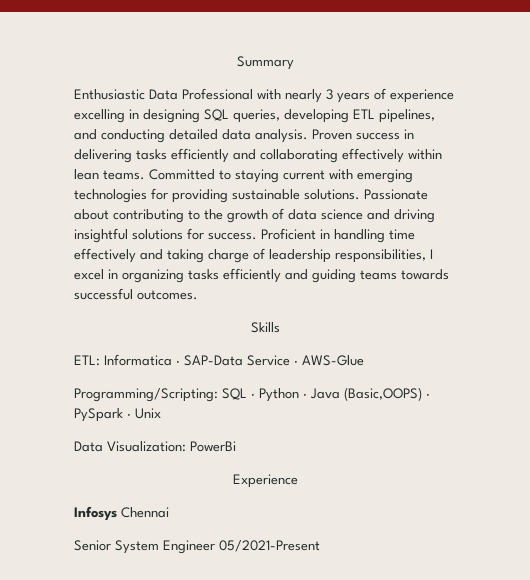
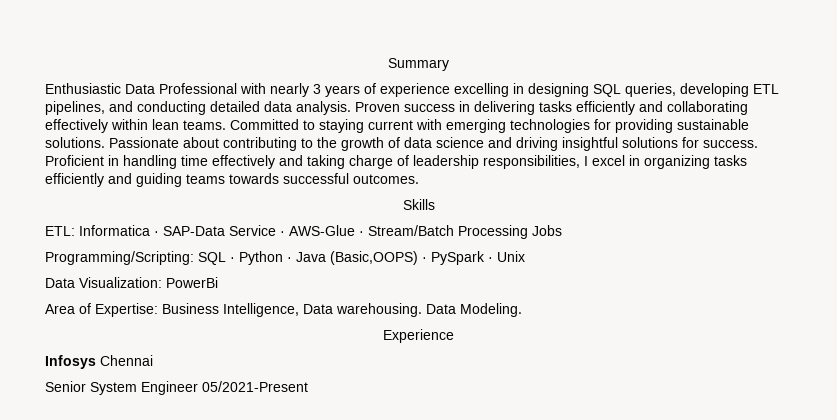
- ETL: Informatica · SAP-Data Service · AWS-Glue
+ ETL: Informatica · SAP-Data Service · AWS-Glue · Stream/Batch Processing Jobs
+ Area of Expertise: Business Intelligence, Data warehousing. Data Modeling.

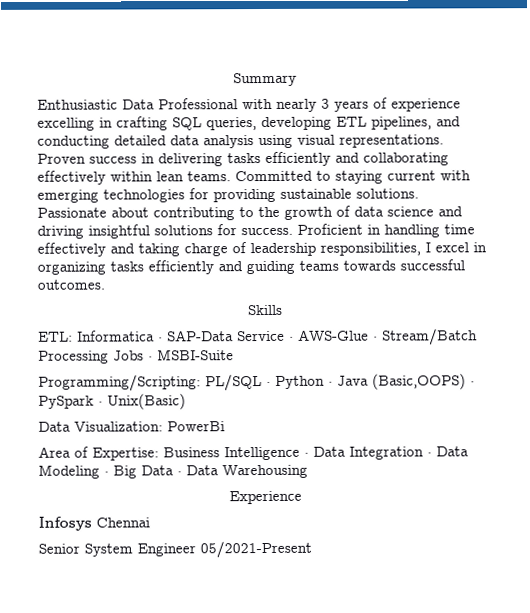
- Enthusiastic Data Professional with nearly 3 years of experience excelling in designing SQL queries, developing ETL pipelines, and conducting detailed data analysis.
+ Enthusiastic Data Professional with nearly 3 years of experience excelling in crafting SQL queries, developing ETL pipelines, and conducting detailed data analysis using visual representations.
- ETL: Informatica · SAP-Data Service · AWS-Glue · Stream/Batch Processing Jobs
+ ETL: Informatica · SAP-Data Service · AWS-Glue · Stream/Batch Processing Jobs · MSBI-Suite
- Programming/Scripting: SQL · Python · Java (Basic,OOPS) · PySpark · Unix
+ Programming/Scripting: PL/SQL · Python · Java (Basic,OOPS) · PySpark · Unix(Basic)
- Area of Expertise: Business Intelligence, Data warehousing. Data Modeling.
+ Area of Expertise: Business Intelligence · Data Integration · Data Modeling · Big Data · Data Warehousing

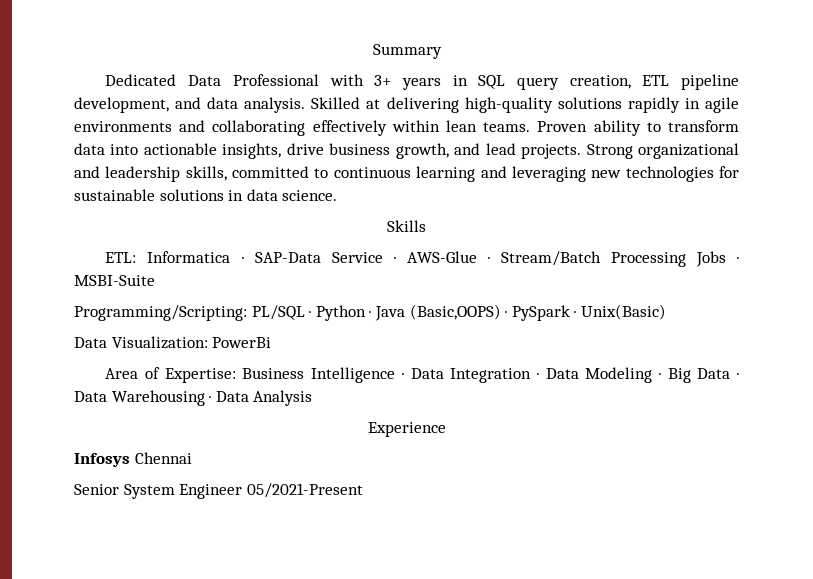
- Enthusiastic Data Professional with nearly 3 years of experience excelling in crafting SQL queries, developing ETL pipelines, and conducting detailed data analysis using visual representations. Proven success in delivering tasks efficiently and collaborating effectively within lean teams.
+ Dedicated Data Professional with 3+ years in SQL query creation, ETL pipeline development, and data analysis. Skilled at delivering high-quality solutions rapidly in agile environments and collaborating effectively within lean teams.
- Committed to staying current with emerging technologies for providing sustainable solutions. Passionate about contributing to the growth of data science and driving insightful solutions for success. Proficient in handling time effectively and taking charge of leadership responsibilities, I excel in organizing tasks efficiently and guiding teams towards successful outcomes.
+ Proven ability to transform data into actionable insights, drive business growth, and lead projects. Strong organizational and leadership skills, committed to continuous learning and leveraging new technologies for sustainable solutions in data science.
- Area of Expertise: Business Intelligence · Data Integration · Data Modeling · Big Data · Data Warehousing
+ Area of Expertise: Business Intelligence · Data Integration · Data Modeling · Big Data · Data Warehousing · Data Analysis

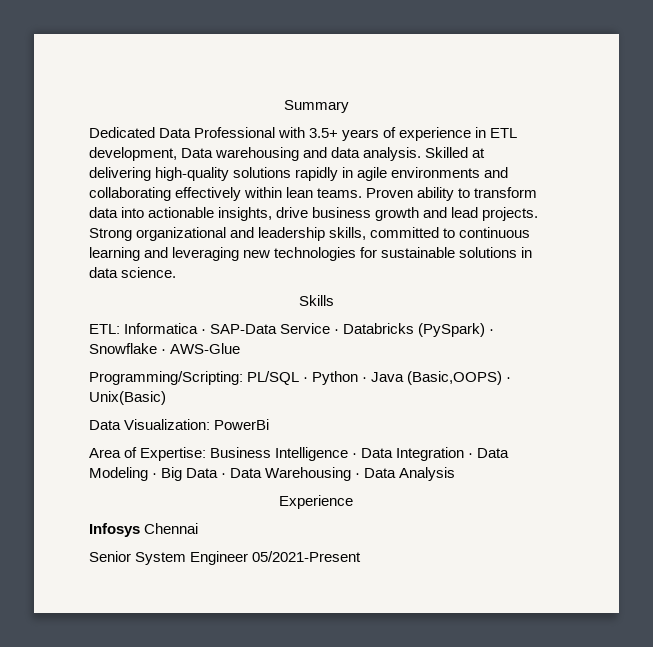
- Dedicated Data Professional with 3+ years in SQL query creation, ETL pipeline development, and data analysis.
+ Dedicated Data Professional with 3.5+ years of experience in ETL development, Data warehousing and data analysis.
- Proven ability to transform data into actionable insights, drive business growth, and lead projects.
+ Proven ability to transform data into actionable insights, drive business growth and lead projects.
- ETL: Informatica · SAP-Data Service · AWS-Glue · Stream/Batch Processing Jobs · MSBI-Suite
+ ETL: Informatica · SAP-Data Service · Databricks (PySpark) · Snowflake · AWS-Glue
- Programming/Scripting: PL/SQL · Python · Java (Basic,OOPS) · PySpark · Unix(Basic)
+ Programming/Scripting: PL/SQL · Python · Java (Basic,OOPS) · Unix(Basic)

